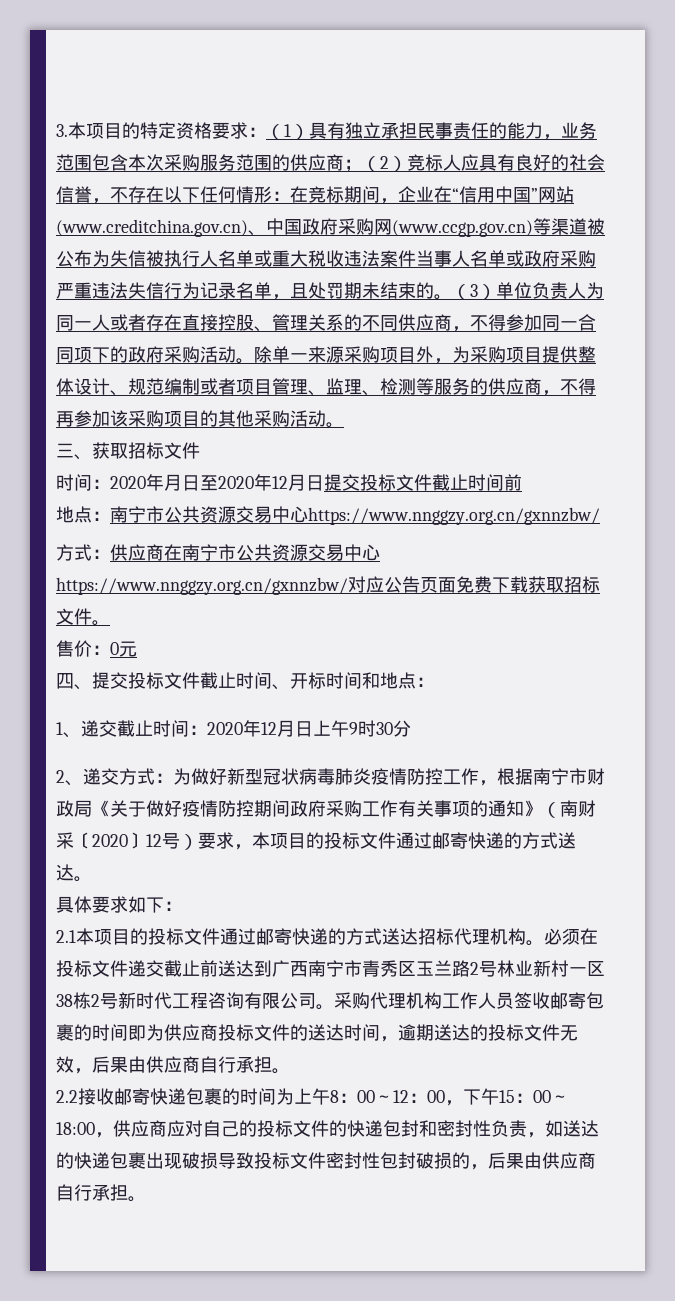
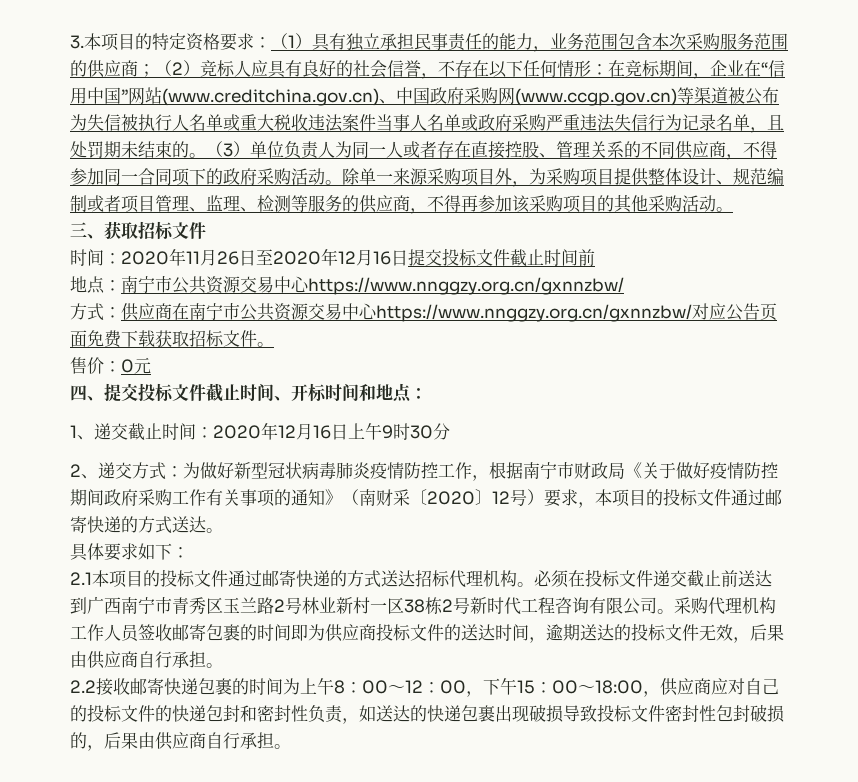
- 时间：2020年月日至2020年12月日提交投标文件截止时间前
+ 时间：2020年11月26日至2020年12月16日提交投标文件截止时间前
- 1、递交截止时间：2020年12月日上午9时30分
+ 1、递交截止时间：2020年12月16日上午9时30分

